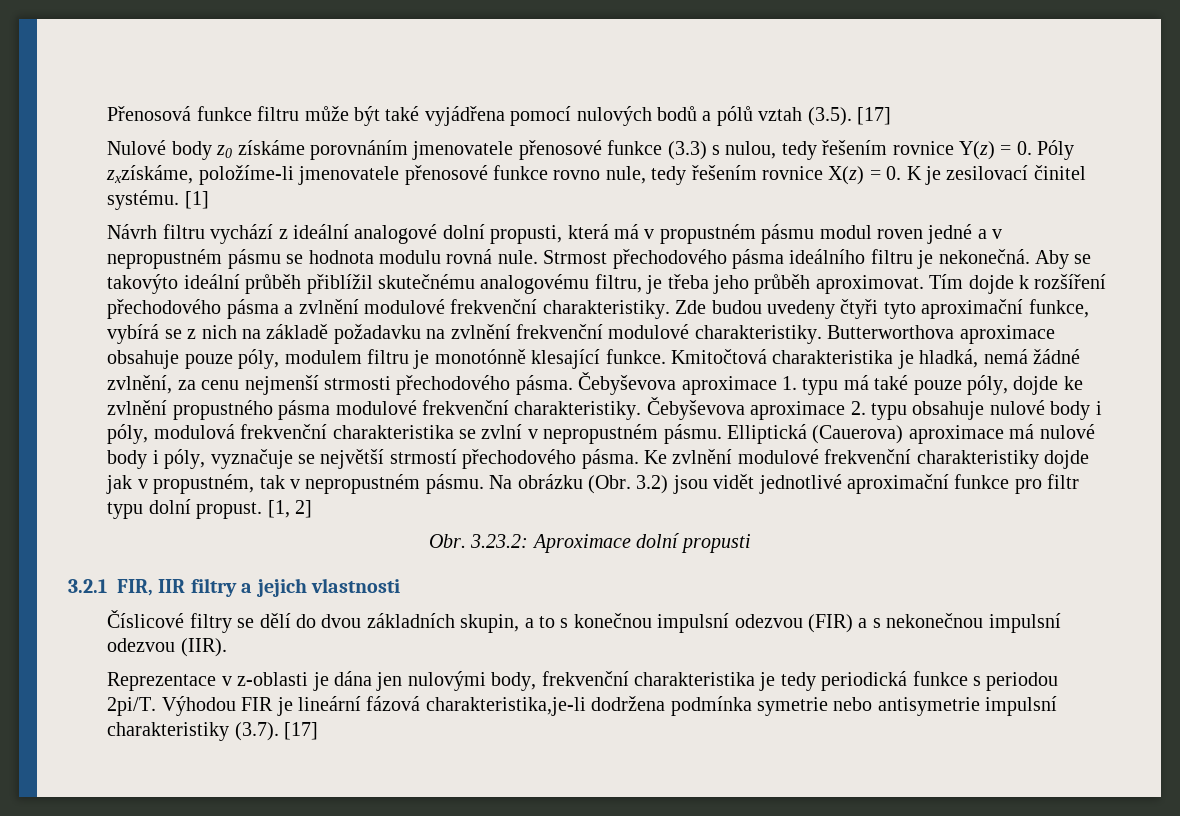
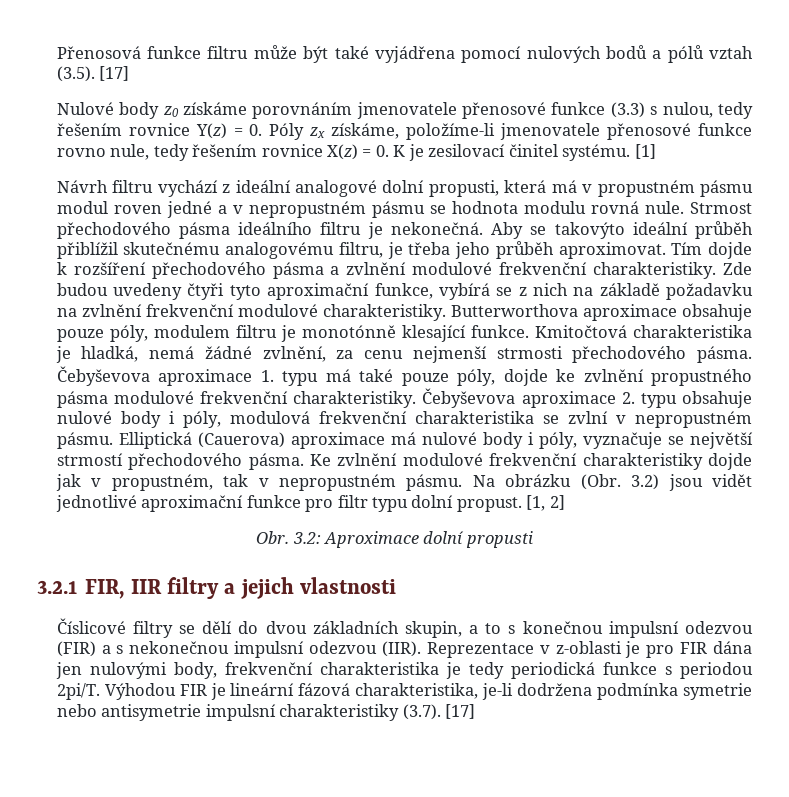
- Nulové body z0 získáme porovnáním jmenovatele přenosové funkce (3.3) s nulou, tedy řešením rovnice Y(z) = 0. Póly zxzískáme, položíme-li jmenovatele přenosové funkce rovno nule, tedy řešením rovnice X(z) = 0. K je zesilovací činitel systému.
+ Nulové body z0 získáme porovnáním jmenovatele přenosové funkce (3.3) s nulou, tedy řešením rovnice Y(z) = 0. Póly zx získáme, položíme-li jmenovatele přenosové funkce rovno nule, tedy řešením rovnice X(z) = 0. K je zesilovací činitel systému.
- Obr. 3.23.2: Aproximace dolní propusti
+ Obr. 3.2: Aproximace dolní propusti
- Číslicové filtry se dělí do dvou základních skupin, a to s konečnou impulsní odezvou (FIR) a s nekonečnou impulsní odezvou (IIR).
- Reprezentace v z-oblasti je dána jen nulovými body, frekvenční charakteristika je tedy periodická funkce s periodou 2pi/T.
+ Číslicové filtry se dělí do dvou základních skupin, a to s konečnou impulsní odezvou (FIR) a s nekonečnou impulsní odezvou (IIR). Reprezentace v z-oblasti je pro FIR dána jen nulovými body, frekvenční charakteristika je tedy periodická funkce s periodou 2pi/T.
- Výhodou FIR je lineární fázová charakteristika,je-li dodržena podmínka symetrie nebo antisymetrie impulsní charakteristiky (3.7). [17]
+ Výhodou FIR je lineární fázová charakteristika, je-li dodržena podmínka symetrie nebo antisymetrie impulsní charakteristiky (3.7). [17]

